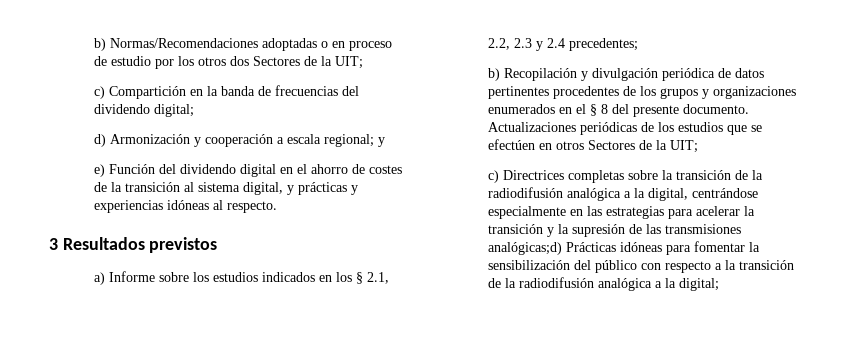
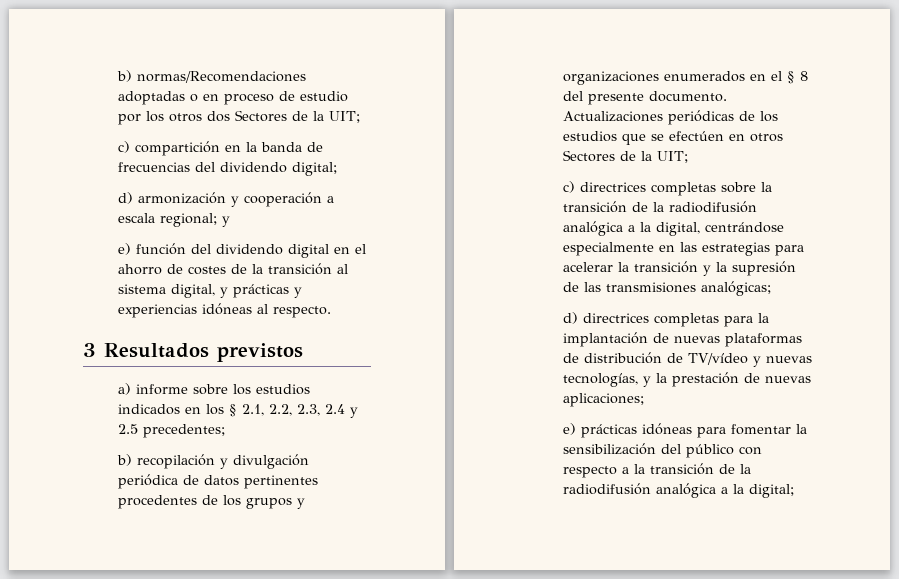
- b) Normas/Recomendaciones adoptadas o en proceso de estudio por los otros dos Sectores de la UIT;
+ b) normas/Recomendaciones adoptadas o en proceso de estudio por los otros dos Sectores de la UIT;
- c) Compartición en la banda de frecuencias del dividendo digital;
+ c) compartición en la banda de frecuencias del dividendo digital;
- d) Armonización y cooperación a escala regional; y
+ d) armonización y cooperación a escala regional; y
- e) Función del dividendo digital en el ahorro de costes de la transición al sistema digital, y prácticas y experiencias idóneas al respecto.
+ e) función del dividendo digital en el ahorro de costes de la transición al sistema digital, y prácticas y experiencias idóneas al respecto.
- a) Informe sobre los estudios indicados en los § 2.1, 2.2, 2.3 y 2.4 precedentes;
+ a) informe sobre los estudios indicados en los § 2.1, 2.2, 2.3, 2.4 y 2.5 precedentes;
- b) Recopilación y divulgación periódica de datos pertinentes procedentes de los grupos y organizaciones enumerados en el § 8 del presente documento.
+ b) recopilación y divulgación periódica de datos pertinentes procedentes de los grupos y organizaciones enumerados en el § 8 del presente documento.
- c) Directrices completas sobre la transición de la radiodifusión analógica a la digital, centrándose especialmente en las estrategias para acelerar la transición y la supresión de las transmisiones analógicas;d) Prácticas idóneas para fomentar la sensibilización del público con respecto a la transición de la radiodifusión analógica a la digital;
+ c) directrices completas sobre la transición de la radiodifusión analógica a la digital, centrándose especialmente en las estrategias para acelerar la transición y la supresión de las transmisiones analógicas;
+ d) directrices completas para la implantación de nuevas plataformas de distribución de TV/vídeo y nuevas tecnologías, y la prestación de nuevas aplicaciones;
+ e) prácticas idóneas para fomentar la sensibilización del público con respecto a la transición de la radiodifusión analógica a la digital;

